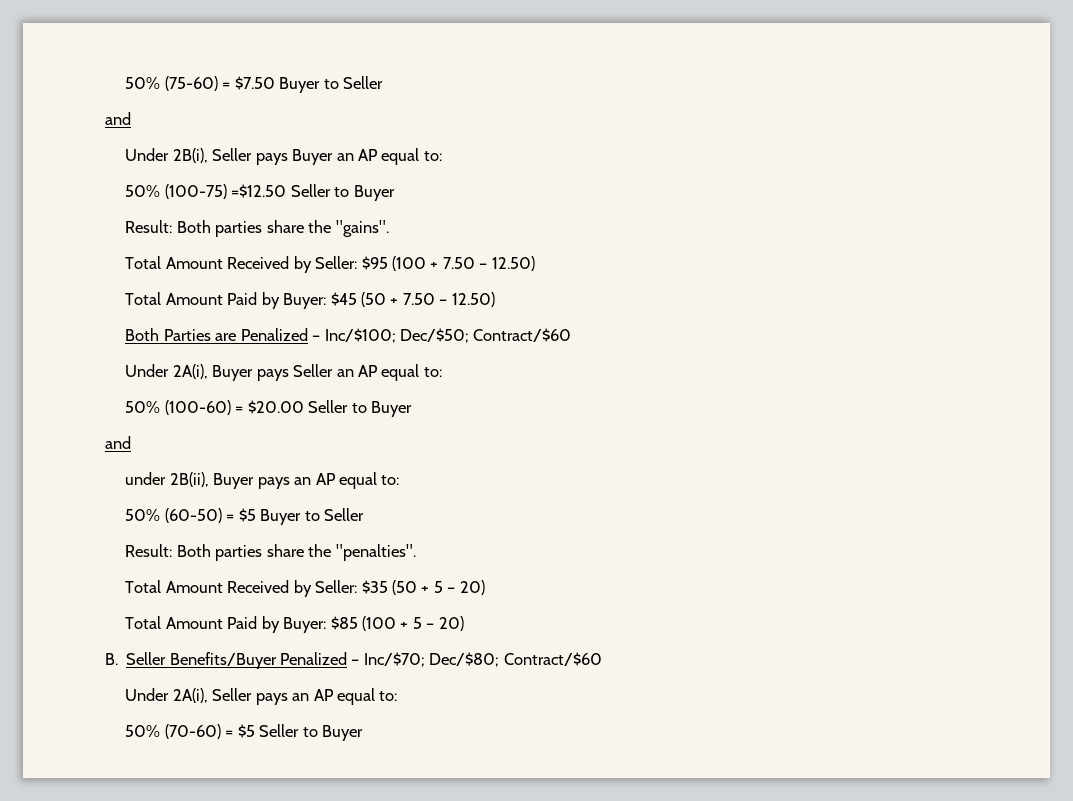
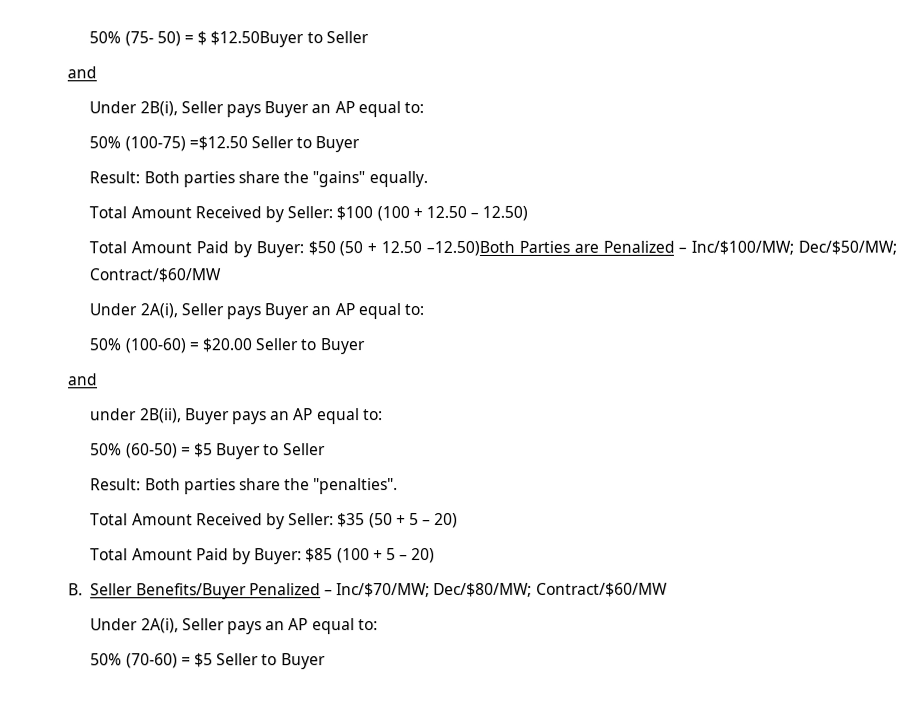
- 50% (75-60) = $7.50 Buyer to Seller
+ 50% (75- 50) = $ $12.50Buyer to Seller
- Result: Both parties share the "gains".
- Total Amount Received by Seller: $95 (100 + 7.50 – 12.50)
+ Result: Both parties share the "gains" equally.
+ Total Amount Received by Seller: $100 (100 + 12.50 – 12.50)
- Total Amount Paid by Buyer: $45 (50 + 7.50 – 12.50)
- Both Parties are Penalized – Inc/$100; Dec/$50; Contract/$60
- Under 2A(i), Buyer pays Seller an AP equal to:
+ Total Amount Paid by Buyer: $50 (50 + 12.50 –12.50)Both Parties are Penalized – Inc/$100/MW; Dec/$50/MW; Contract/$60/MW
+ Under 2A(i), Seller pays Buyer an AP equal to:
- B. Seller Benefits/Buyer Penalized – Inc/$70; Dec/$80; Contract/$60
+ B. Seller Benefits/Buyer Penalized – Inc/$70/MW; Dec/$80/MW; Contract/$60/MW

